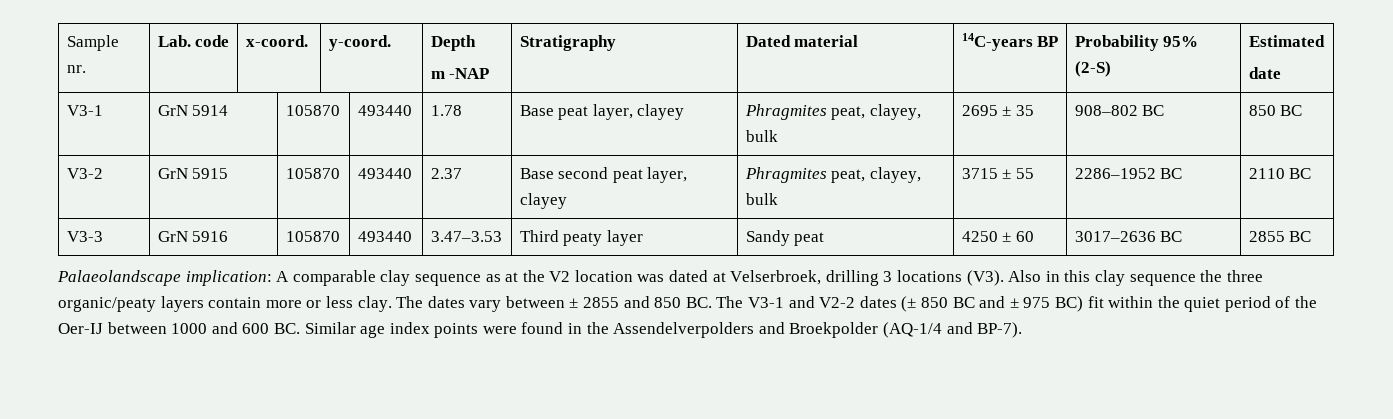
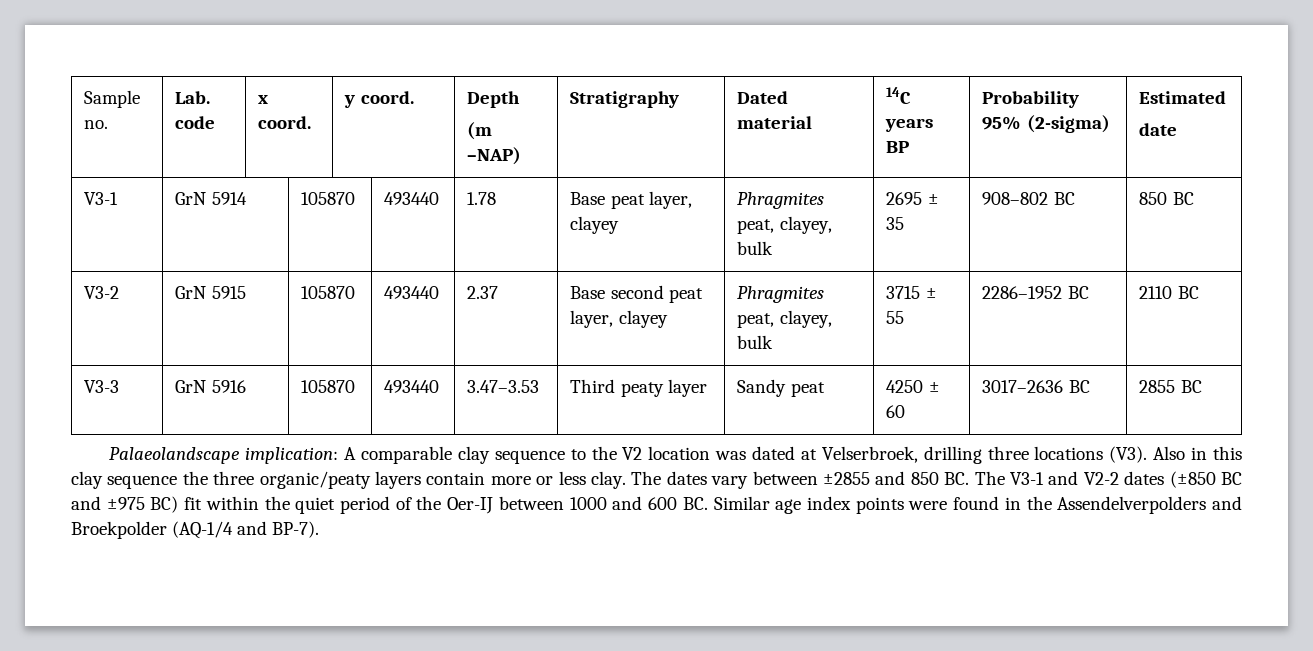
- Sample nr. | Lab. code | x-coord. | y-coord. | Depth
- m -NAP | Stratigraphy | Dated material | 14C-years BP | Probability 95% (2-S) | Estimated
+ Sample no. | Lab. code | x coord. | y coord. | Depth
+ (m –NAP) | Stratigraphy | Dated material | 14C years BP | Probability 95% (2-sigma) | Estimated
- Palaeolandscape implication: A comparable clay sequence as at the V2 location was dated at Velserbroek, drilling 3 locations (V3). Also in this clay sequence the three organic/peaty layers contain more or less clay.
+ Palaeolandscape implication: A comparable clay sequence to the V2 location was dated at Velserbroek, drilling three locations (V3). Also in this clay sequence the three organic/peaty layers contain more or less clay.
- The dates vary between ± 2855 and 850 BC. The V3-1 and V2-2 dates (± 850 BC and ± 975 BC) fit within the quiet period of the Oer-IJ between 1000 and 600 BC. Similar age index points were found in the Assendelverpolders and Broekpolder (AQ-1/4 and BP-7).
+ The dates vary between ±2855 and 850 BC. The V3-1 and V2-2 dates (±850 BC and ±975 BC) fit within the quiet period of the Oer-IJ between 1000 and 600 BC. Similar age index points were found in the Assendelverpolders and Broekpolder (AQ-1/4 and BP-7).

